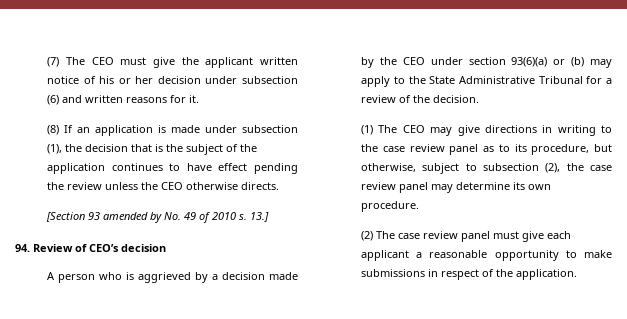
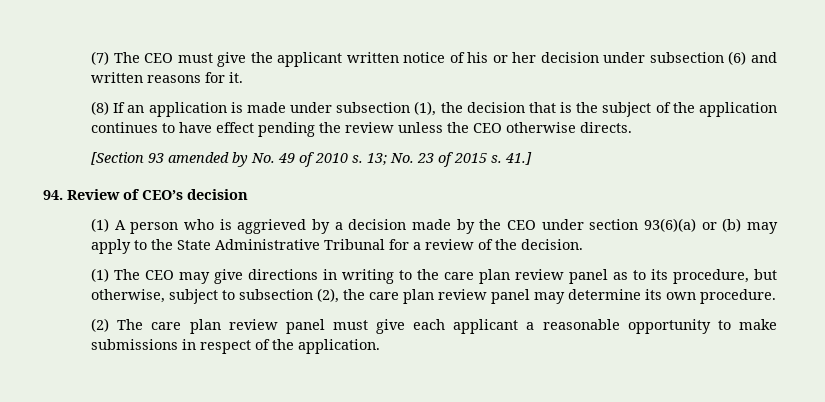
- 13.]
+ 13; No. 23 of 2015 s. 41.]
- A person who is aggrieved by a decision made by the CEO under section 93(6)(a) or (b) may apply to the State Administrative Tribunal for a review of the decision.
+ (1) A person who is aggrieved by a decision made by the CEO under section 93(6)(a) or (b) may apply to the State Administrative Tribunal for a review of the decision.
- (1) The CEO may give directions in writing to the case review panel as to its procedure, but otherwise, subject to subsection (2), the case review panel may determine its own procedure.
+ (1) The CEO may give directions in writing to the care plan review panel as to its procedure, but otherwise, subject to subsection (2), the care plan review panel may determine its own procedure.
- (2) The case review panel must give each applicant a reasonable opportunity to make submissions in respect of the application.
+ (2) The care plan review panel must give each applicant a reasonable opportunity to make submissions in respect of the application.

